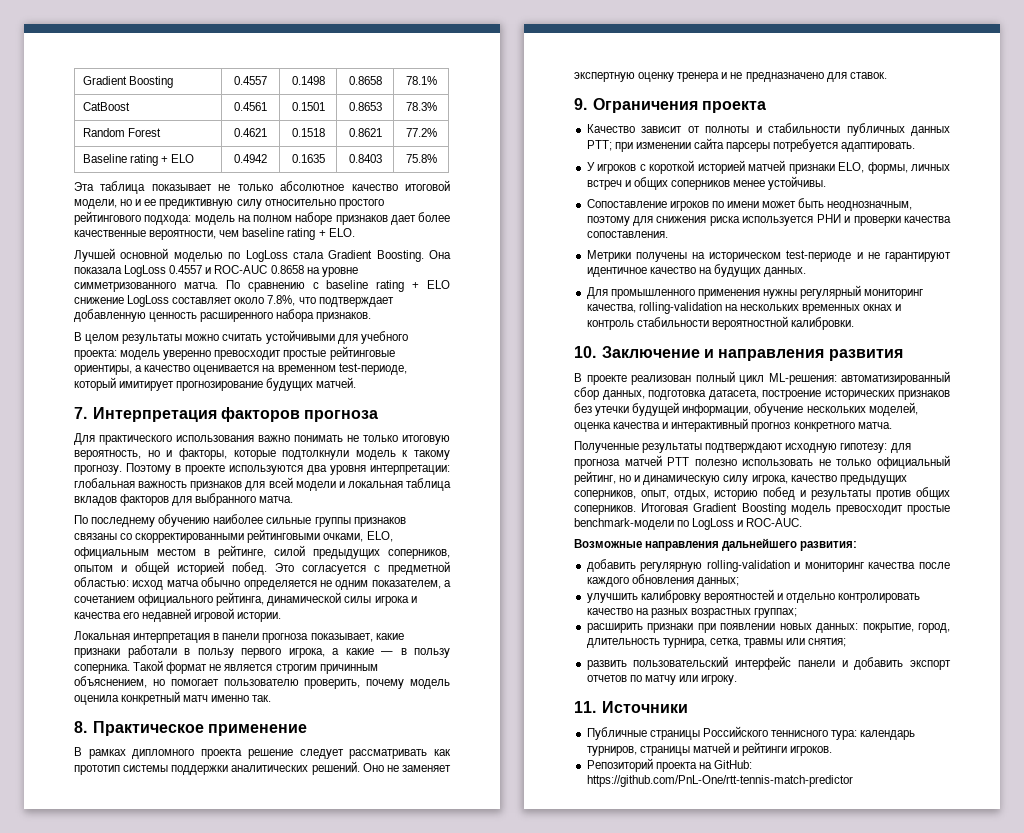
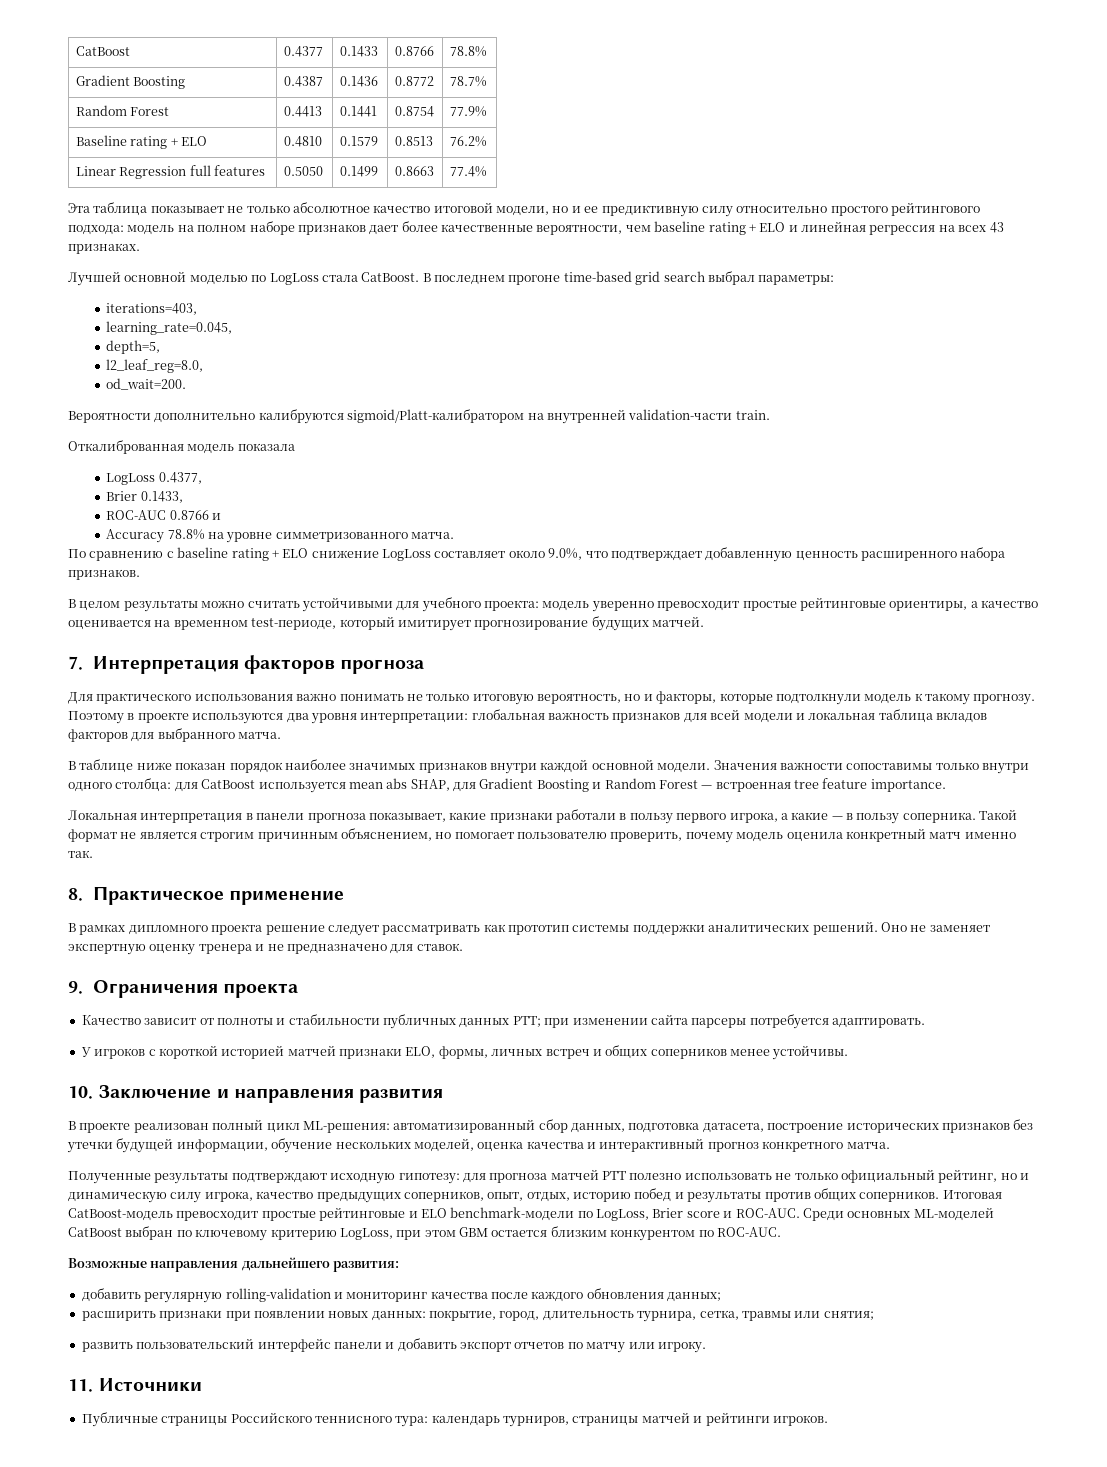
- Gradient Boosting | 0.4557 | 0.1498 | 0.8658 | 78.1%
- CatBoost | 0.4561 | 0.1501 | 0.8653 | 78.3%
- Random Forest | 0.4621 | 0.1518 | 0.8621 | 77.2%
- Baseline rating + ELO | 0.4942 | 0.1635 | 0.8403 | 75.8%
+ CatBoost | 0.4377 | 0.1433 | 0.8766 | 78.8%
+ Gradient Boosting | 0.4387 | 0.1436 | 0.8772 | 78.7%
+ Random Forest | 0.4413 | 0.1441 | 0.8754 | 77.9%
+ Baseline rating + ELO | 0.4810 | 0.1579 | 0.8513 | 76.2%
+ Linear Regression full features | 0.5050 | 0.1499 | 0.8663 | 77.4%
- Эта таблица показывает не только абсолютное качество итоговой модели, но и ее предиктивную силу относительно простого рейтингового подхода: модель на полном наборе признаков дает более качественные вероятности, чем baseline rating + ELO.
+ Эта таблица показывает не только абсолютное качество итоговой модели, но и ее предиктивную силу относительно простого рейтингового подхода: модель на полном наборе признаков дает более качественные вероятности, чем baseline rating + ELO и линейная регрессия на всех 43 признаках.
- Лучшей основной моделью по LogLoss стала Gradient Boosting. Она показала LogLoss 0.4557 и ROC-AUC 0.8658 на уровне симметризованного матча. По сравнению с baseline rating + ELO снижение LogLoss составляет около 7.8%, что подтверждает добавленную ценность расширенного набора признаков.
+ Лучшей основной моделью по LogLoss стала CatBoost. В последнем прогоне time-based grid search выбрал параметры:
+ iterations=403,
+ learning_rate=0.045,
+ depth=5,
+ l2_leaf_reg=8.0,
+ od_wait=200.
+ Вероятности дополнительно калибруются sigmoid/Platt-калибратором на внутренней validation-части train.
+ Откалиброванная модель показала
+ LogLoss 0.4377,
+ Brier 0.1433,
+ ROC-AUC 0.8766 и
+ Accuracy 78.8% на уровне симметризованного матча.
+ По сравнению с baseline rating + ELO снижение LogLoss составляет около 9.0%, что подтверждает добавленную ценность расширенного набора признаков.
- По последнему обучению наиболее сильные группы признаков связаны со скорректированными рейтинговыми очками, ELO, официальным местом в рейтинге, силой предыдущих соперников, опытом и общей историей побед. Это согласуется с предметной областью: исход матча обычно определяется не одним показателем, а сочетанием официального рейтинга, динамической силы игрока и качества его недавней игровой истории.
+ В таблице ниже показан порядок наиболее значимых признаков внутри каждой основной модели. Значения важности сопоставимы только внутри одного столбца: для CatBoost используется mean abs SHAP, для Gradient Boosting и Random Forest — встроенная tree feature importance.
- Сопоставление игроков по имени может быть неоднозначным, поэтому для снижения риска используется РНИ и проверки качества сопоставления.
- Метрики получены на историческом test-периоде и не гарантируют идентичное качество на будущих данных.
- Для промышленного применения нужны регулярный мониторинг качества, rolling-validation на нескольких временных окнах и контроль стабильности вероятностной калибровки.
- Итоговая Gradient Boosting модель превосходит простые benchmark-модели по LogLoss и ROC-AUC.
+ Итоговая CatBoost-модель превосходит простые рейтинговые и ELO benchmark-модели по LogLoss, Brier score и ROC-AUC. Среди основных ML-моделей CatBoost выбран по ключевому критерию LogLoss, при этом GBM остается близким конкурентом по ROC-AUC.
- улучшить калибровку вероятностей и отдельно контролировать качество на разных возрастных группах;
- Репозиторий проекта на GitHub: https://github.com/PnL-One/rtt-tennis-match-predictor

